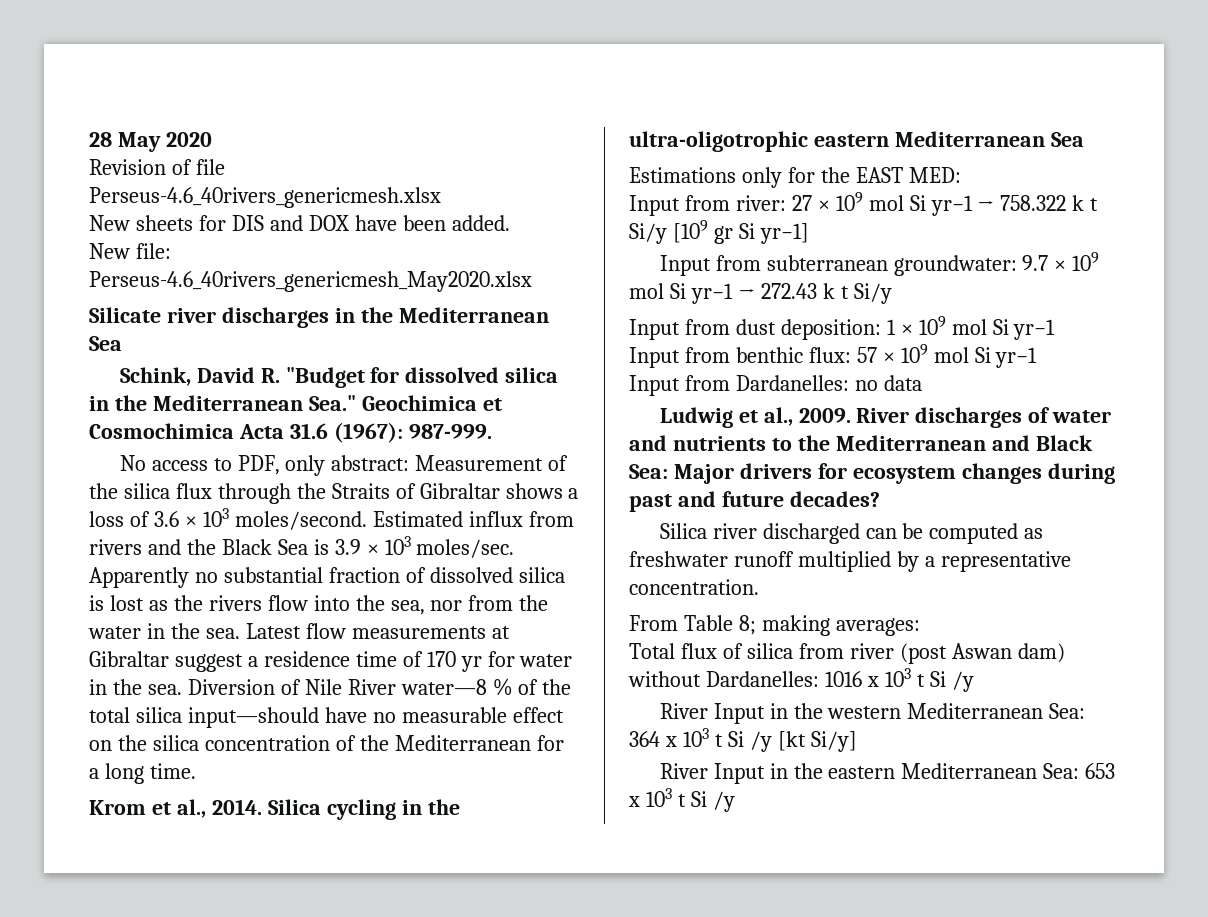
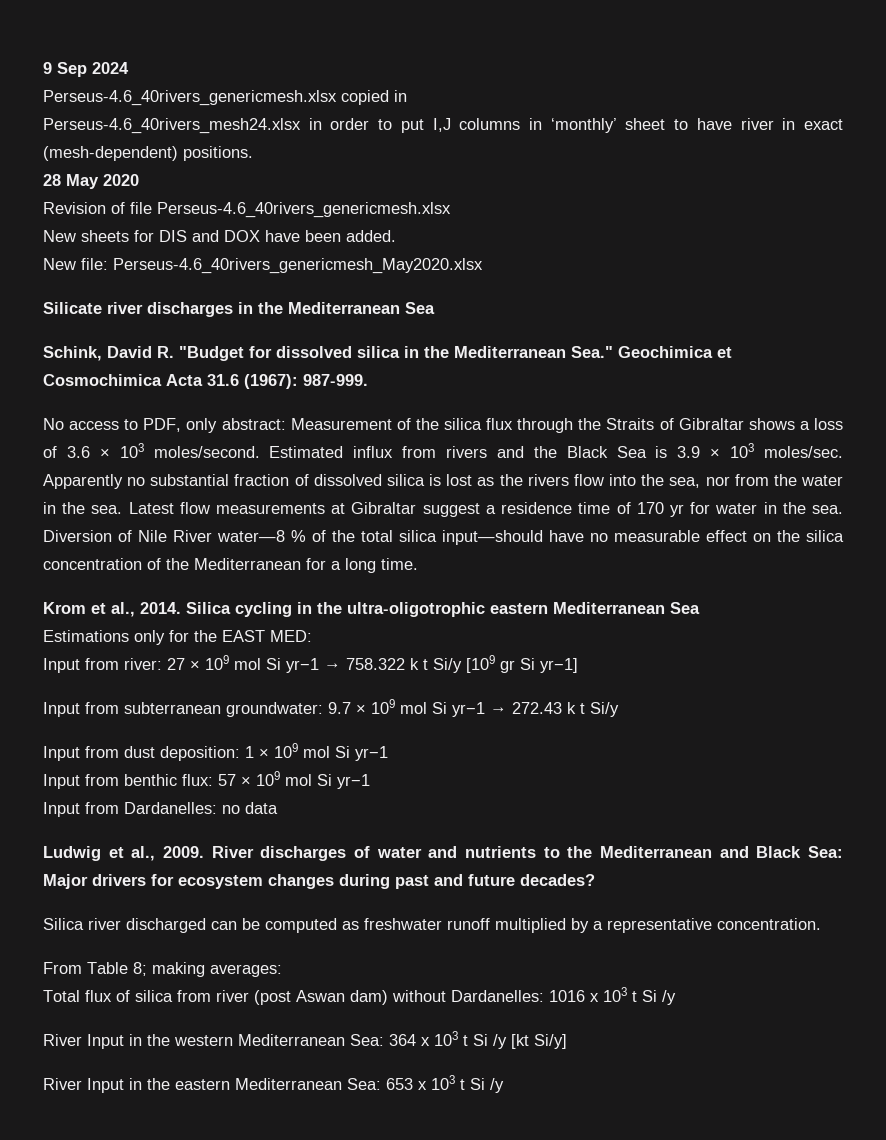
+ 9 Sep 2024
+ Perseus-4.6_40rivers_genericmesh.xlsx copied in
+ Perseus-4.6_40rivers_mesh24.xlsx in order to put I,J columns in ‘monthly’ sheet to have river in exact (mesh-dependent) positions.

